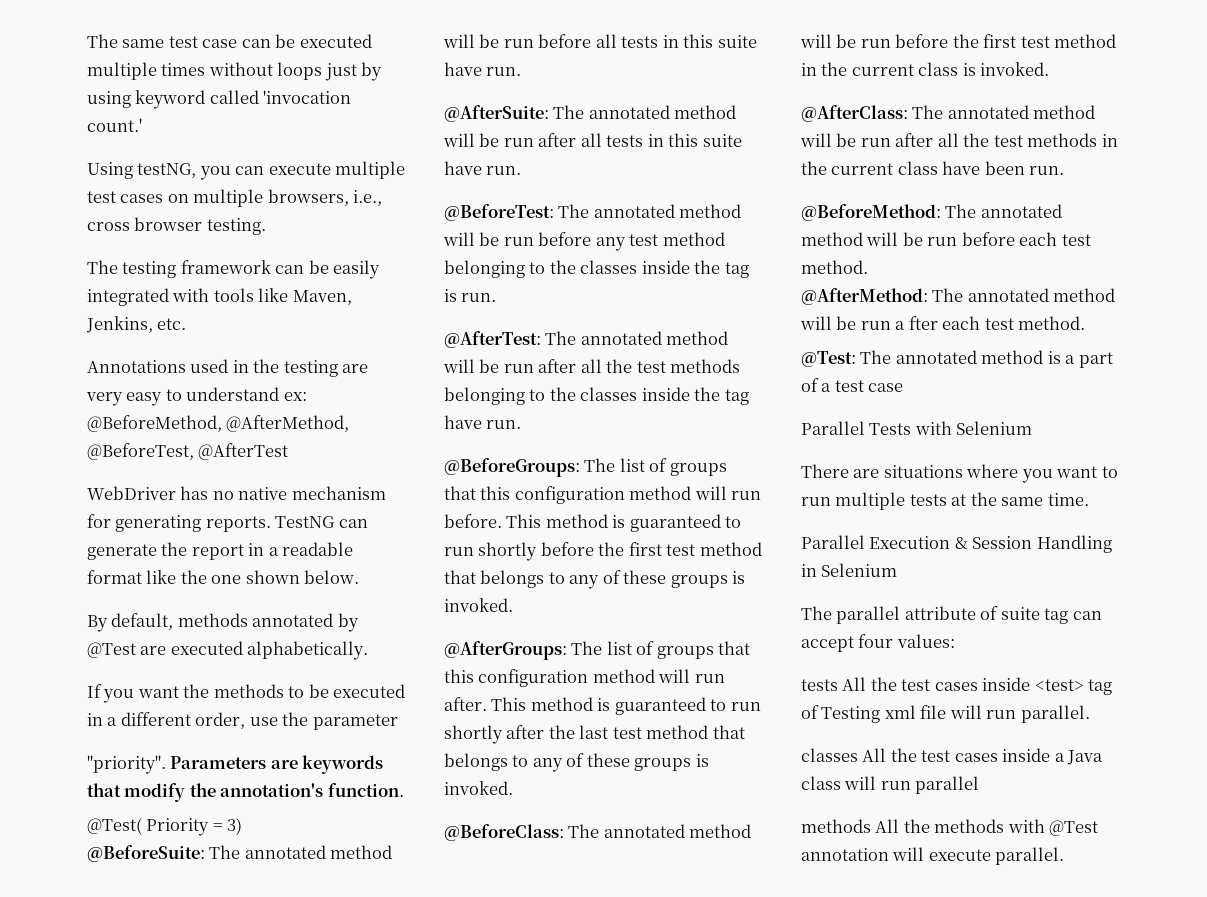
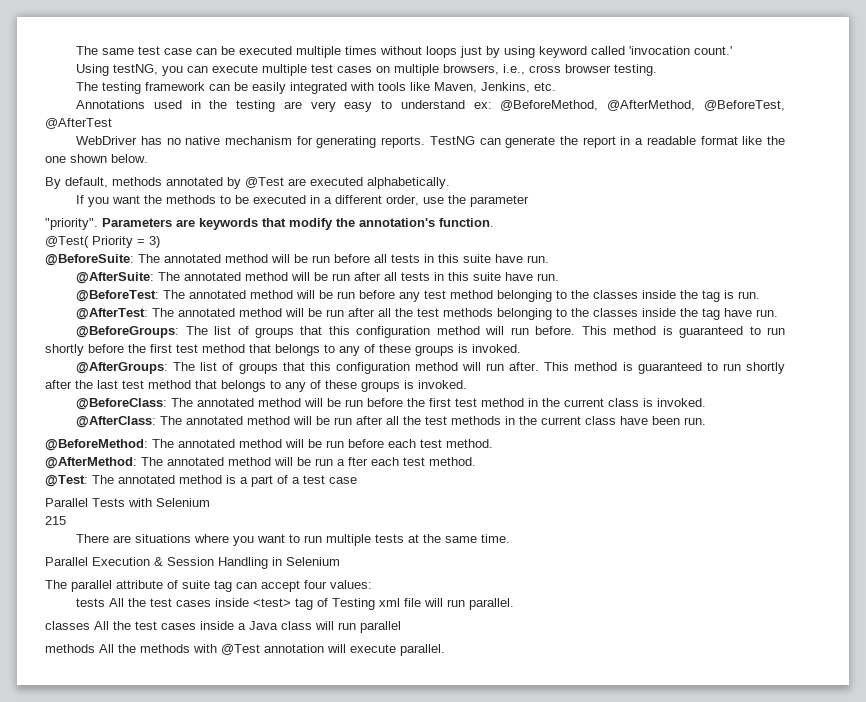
+ 215

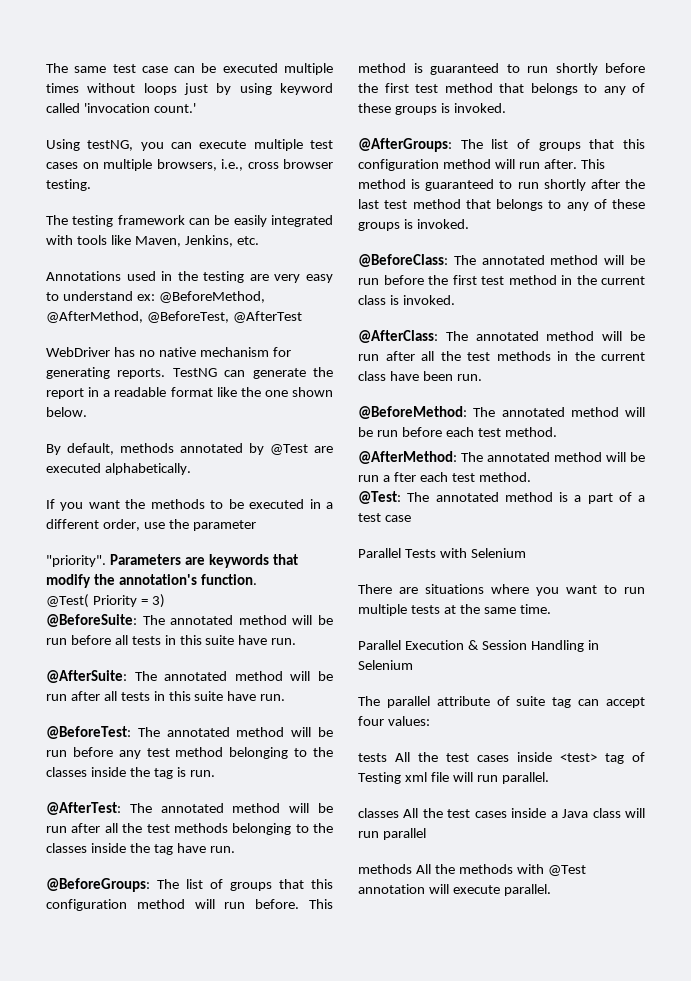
- 215

